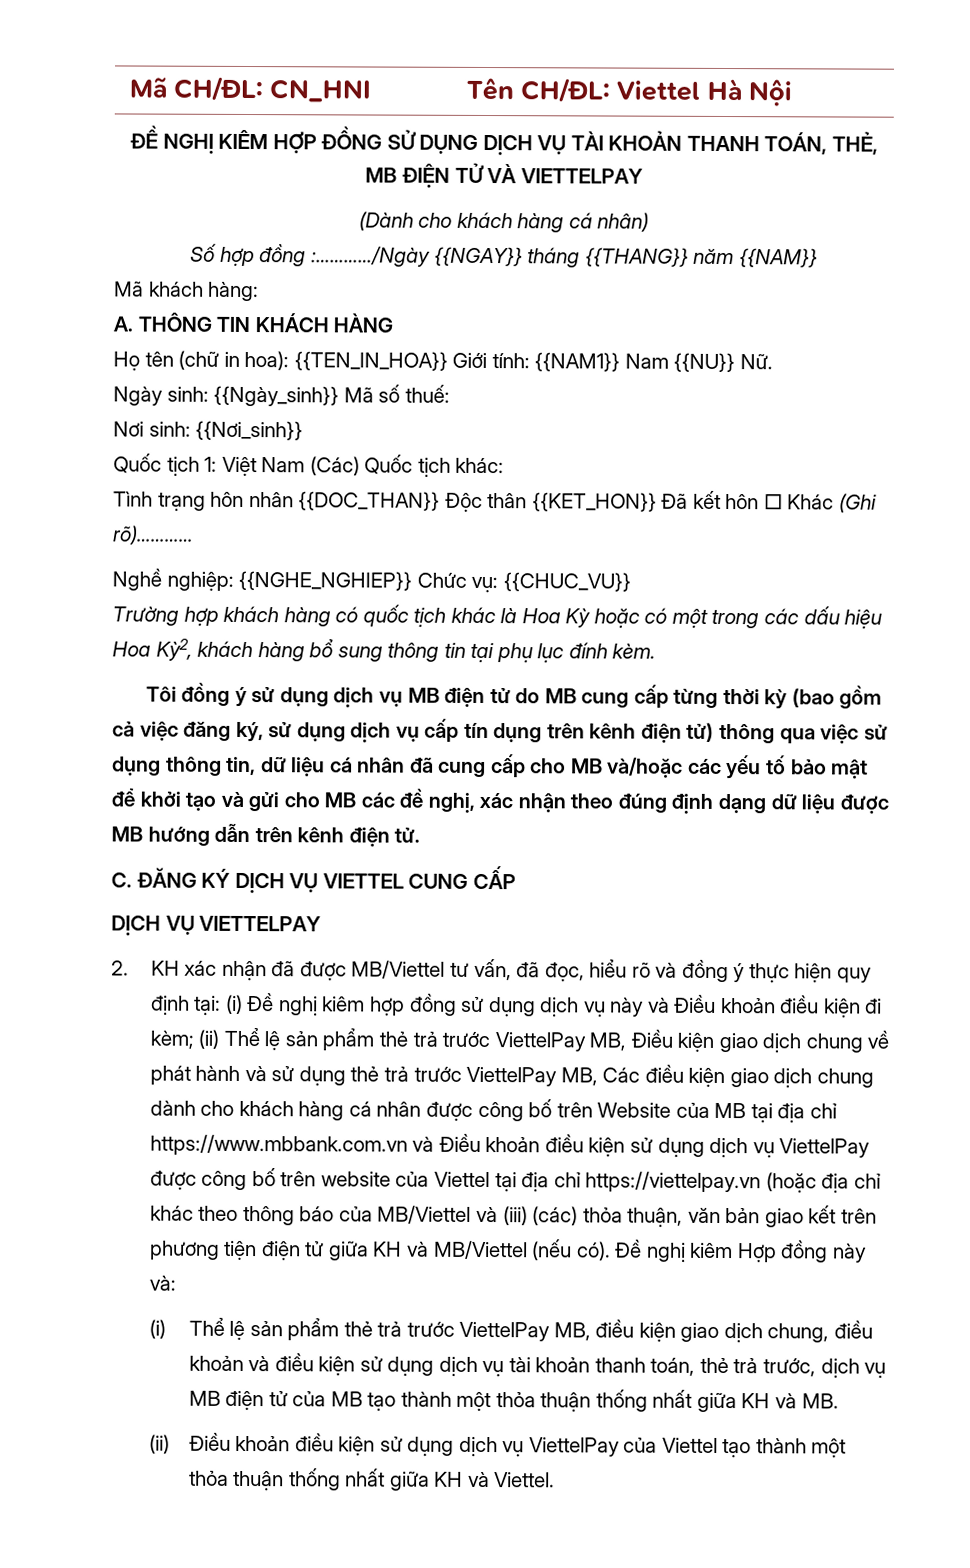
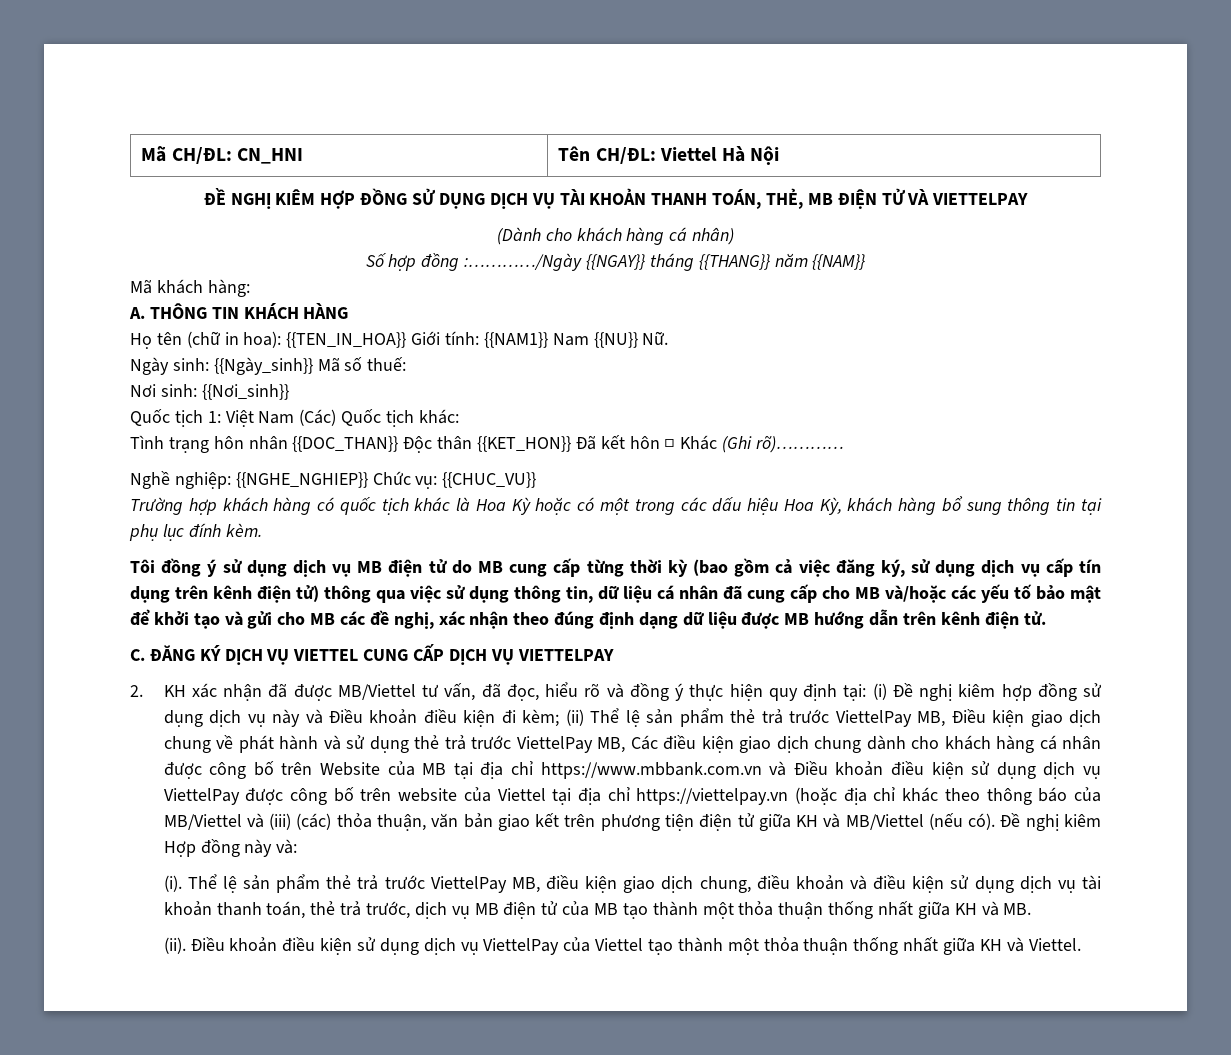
- Trường hợp khách hàng có quốc tịch khác là Hoa Kỳ hoặc có một trong các dấu hiệu Hoa Kỳ2, khách hàng bổ sung thông tin tại phụ lục đính kèm.
+ Trường hợp khách hàng có quốc tịch khác là Hoa Kỳ hoặc có một trong các dấu hiệu Hoa Kỳ, khách hàng bổ sung thông tin tại phụ lục đính kèm.
- C. ĐĂNG KÝ DỊCH VỤ VIETTEL CUNG CẤP
- DỊCH VỤ VIETTELPAY
+ C. ĐĂNG KÝ DỊCH VỤ VIETTEL CUNG CẤP DỊCH VỤ VIETTELPAY
- (i) Thể lệ sản phẩm thẻ trả trước ViettelPay MB, điều kiện giao dịch chung, điều khoản và điều kiện sử dụng dịch vụ tài khoản thanh toán, thẻ trả trước, dịch vụ MB điện tử của MB tạo thành một thỏa thuận thống nhất giữa KH và MB.
+ (i). Thể lệ sản phẩm thẻ trả trước ViettelPay MB, điều kiện giao dịch chung, điều khoản và điều kiện sử dụng dịch vụ tài khoản thanh toán, thẻ trả trước, dịch vụ MB điện tử của MB tạo thành một thỏa thuận thống nhất giữa KH và MB.
- (ii) Điều khoản điều kiện sử dụng dịch vụ ViettelPay của Viettel tạo thành một thỏa thuận thống nhất giữa KH và Viettel.
+ (ii). Điều khoản điều kiện sử dụng dịch vụ ViettelPay của Viettel tạo thành một thỏa thuận thống nhất giữa KH và Viettel.

